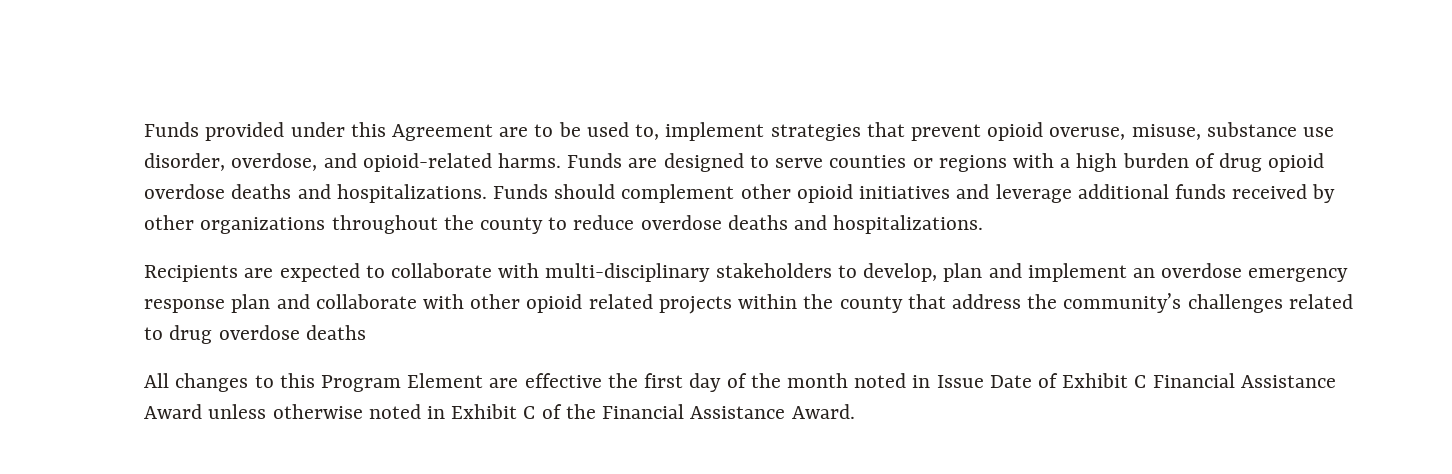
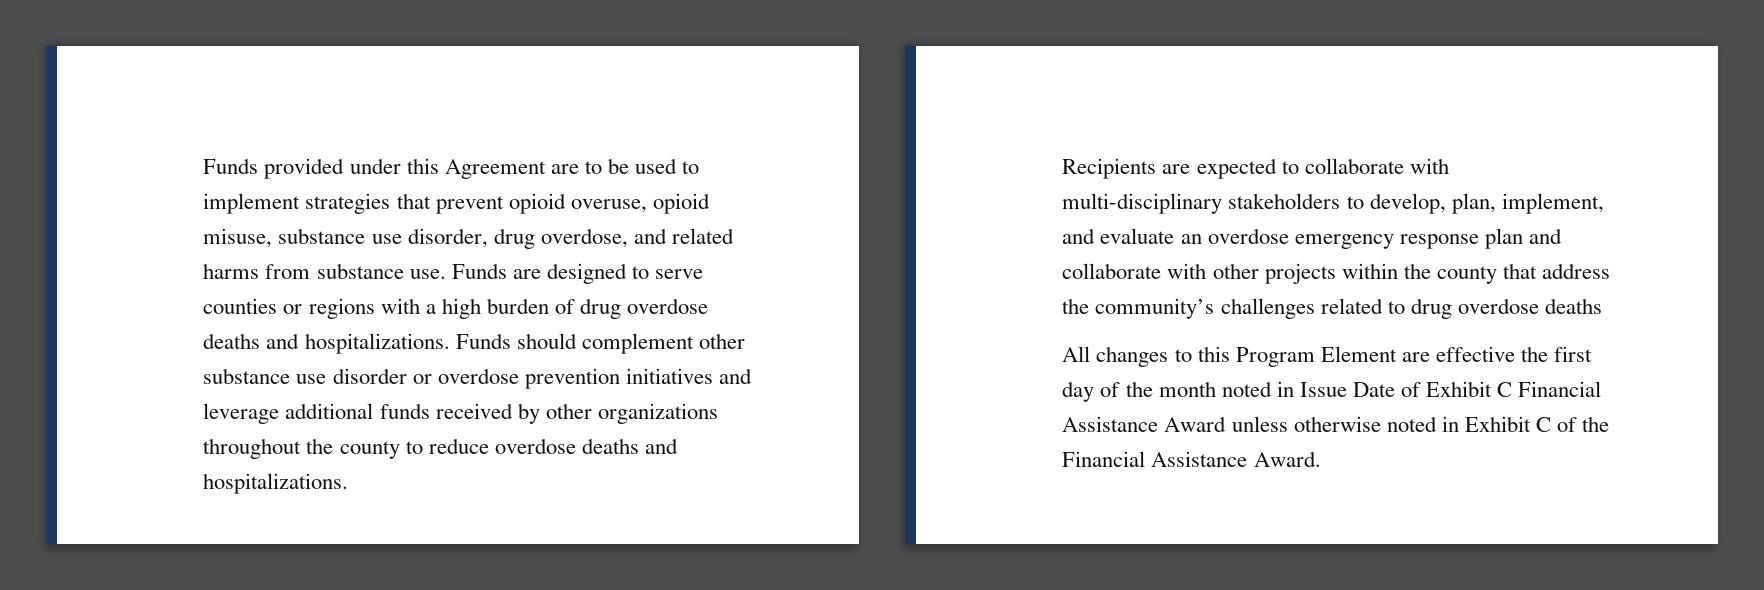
- Funds provided under this Agreement are to be used to, implement strategies that prevent opioid overuse, misuse, substance use disorder, overdose, and opioid-related harms.
+ Funds provided under this Agreement are to be used to implement strategies that prevent opioid overuse, opioid misuse, substance use disorder, drug overdose, and related harms from substance use.
- Funds are designed to serve counties or regions with a high burden of drug opioid overdose deaths and hospitalizations.
+ Funds are designed to serve counties or regions with a high burden of drug overdose deaths and hospitalizations.
- Funds should complement other opioid initiatives and leverage additional funds received by other organizations throughout the county to reduce overdose deaths and hospitalizations.
+ Funds should complement other substance use disorder or overdose prevention initiatives and leverage additional funds received by other organizations throughout the county to reduce overdose deaths and hospitalizations.
- Recipients are expected to collaborate with multi-disciplinary stakeholders to develop, plan and implement an overdose emergency response plan and collaborate with other opioid related projects within the county that address the community’s challenges related to drug overdose deaths
+ Recipients are expected to collaborate with multi-disciplinary stakeholders to develop, plan, implement, and evaluate an overdose emergency response plan and collaborate with other projects within the county that address the community’s challenges related to drug overdose deaths

